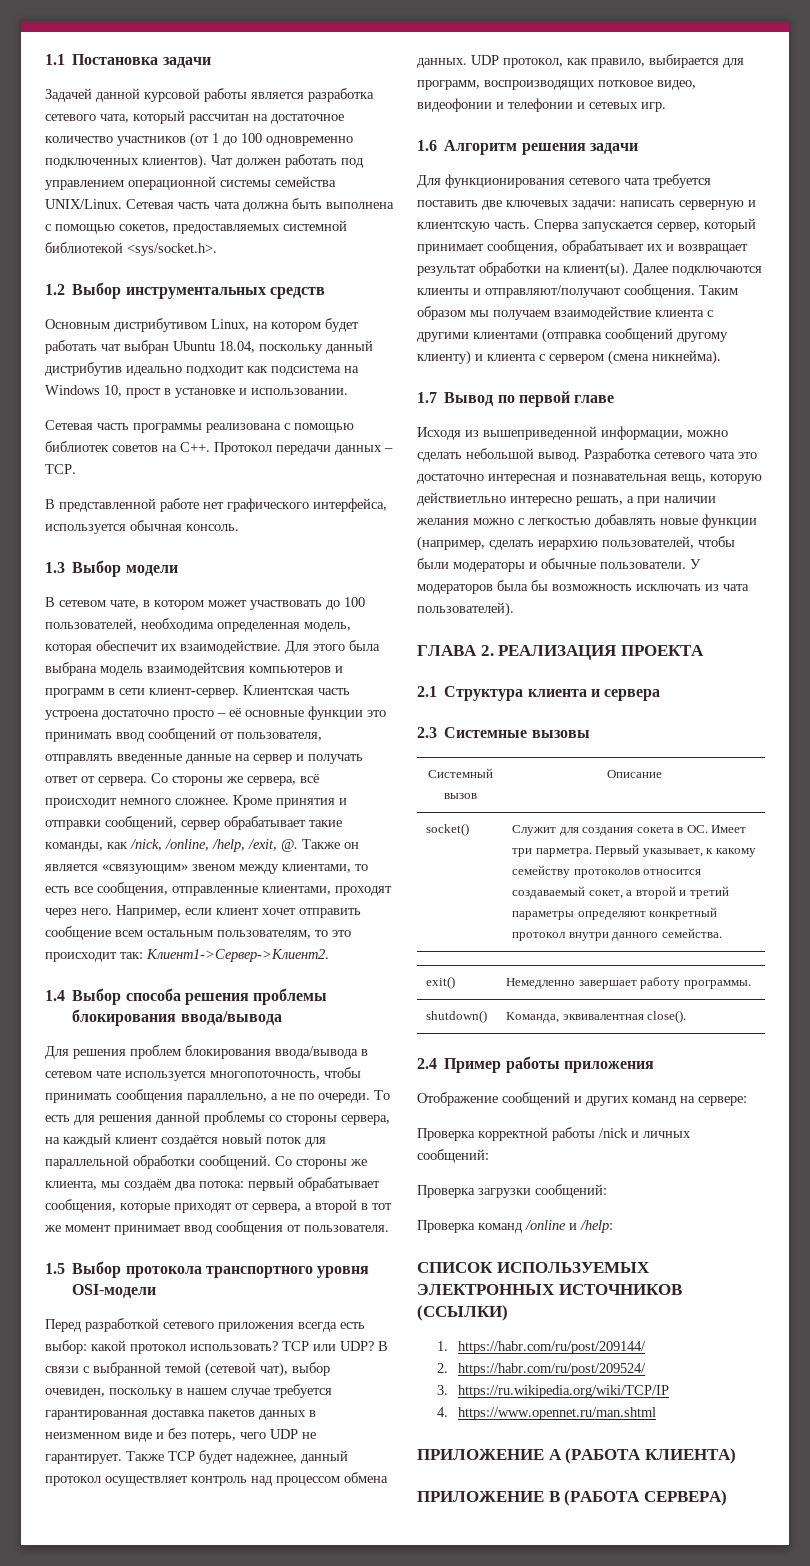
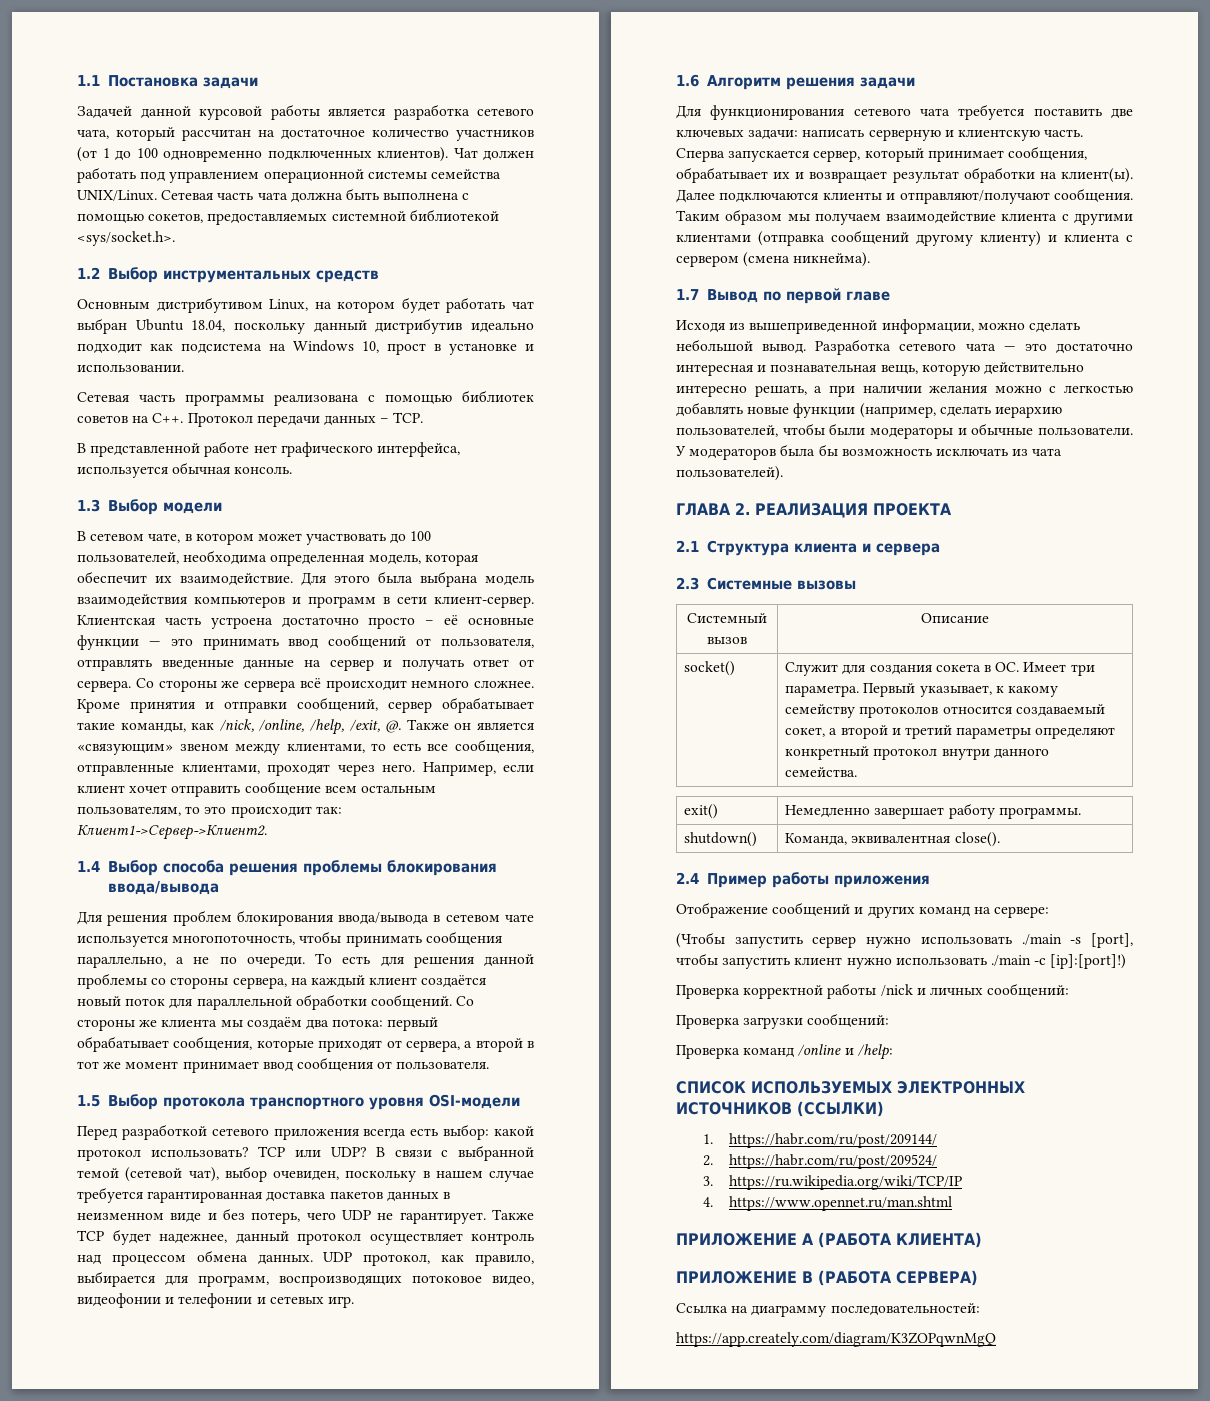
- Для этого была выбрана модель взаимодейтсвия компьютеров и программ в сети клиент-сервер.
+ Для этого была выбрана модель взаимодействия компьютеров и программ в сети клиент-сервер.
- Клиентская часть устроена достаточно просто – её основные функции это принимать ввод сообщений от пользователя, отправлять введенные данные на сервер и получать ответ от сервера.
+ Клиентская часть устроена достаточно просто – её основные функции — это принимать ввод сообщений от пользователя, отправлять введенные данные на сервер и получать ответ от сервера.
- Со стороны же сервера, всё происходит немного сложнее.
+ Со стороны же сервера всё происходит немного сложнее.
- Со стороны же клиента, мы создаём два потока: первый обрабатывает сообщения, которые приходят от сервера, а второй в тот же момент принимает ввод сообщения от пользователя.
+ Со стороны же клиента мы создаём два потока: первый обрабатывает сообщения, которые приходят от сервера, а второй в тот же момент принимает ввод сообщения от пользователя.
- UDP протокол, как правило, выбирается для программ, воспроизводящих потковое видео, видеофонии и телефонии и сетевых игр.
+ UDP протокол, как правило, выбирается для программ, воспроизводящих потоковое видео, видеофонии и телефонии и сетевых игр.
- Разработка сетевого чата это достаточно интересная и познавательная вещь, которую действиетльно интересно решать, а при наличии желания можно с легкостью добавлять новые функции (например, сделать иерархию пользователей, чтобы были модераторы и обычные пользователи.
+ Разработка сетевого чата — это достаточно интересная и познавательная вещь, которую действительно интересно решать, а при наличии желания можно с легкостью добавлять новые функции (например, сделать иерархию пользователей, чтобы были модераторы и обычные пользователи.
- socket() | Служит для создания сокета в ОС. Имеет три парметра. Первый указывает, к какому семейству протоколов относится создаваемый сокет, а второй и третий параметры определяют конкретный протокол внутри данного семейства.
+ socket() | Служит для создания сокета в ОС. Имеет три параметра. Первый указывает, к какому семейству протоколов относится создаваемый сокет, а второй и третий параметры определяют конкретный протокол внутри данного семейства.
+ (Чтобы запустить сервер нужно использовать ./main -s [port], чтобы запустить клиент нужно использовать ./main -c [ip]:[port]!)
+ Ссылка на диаграмму последовательностей:
+ https://app.creately.com/diagram/K3ZOPqwnMgQ

